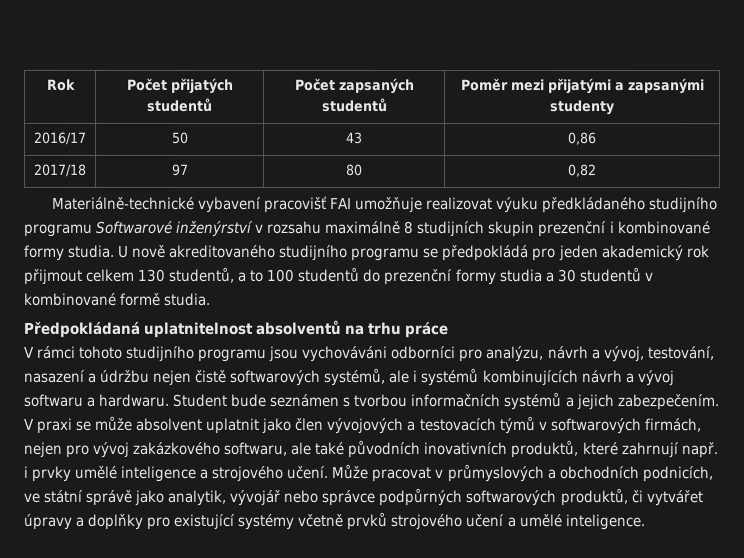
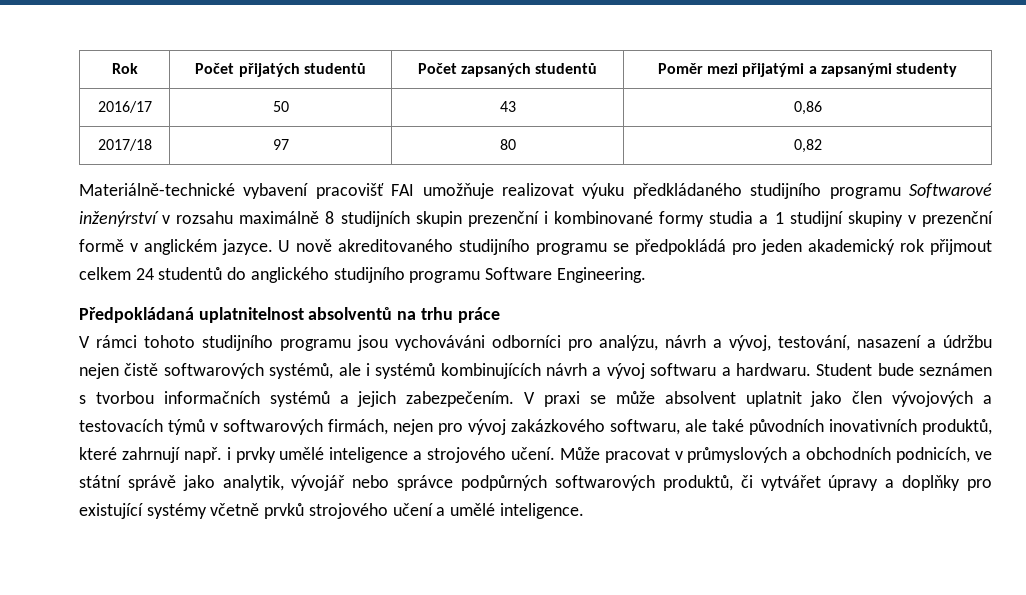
- Materiálně-technické vybavení pracovišť FAI umožňuje realizovat výuku předkládaného studijního programu Softwarové inženýrství v rozsahu maximálně 8 studijních skupin prezenční i kombinované formy studia.
+ Materiálně-technické vybavení pracovišť FAI umožňuje realizovat výuku předkládaného studijního programu Softwarové inženýrství v rozsahu maximálně 8 studijních skupin prezenční i kombinované formy studia a 1 studijní skupiny v prezenční formě v anglickém jazyce.
- U nově akreditovaného studijního programu se předpokládá pro jeden akademický rok přijmout celkem 130 studentů, a to 100 studentů do prezenční formy studia a 30 studentů v kombinované formě studia.
+ U nově akreditovaného studijního programu se předpokládá pro jeden akademický rok přijmout celkem 24 studentů do anglického studijního programu Software Engineering.

